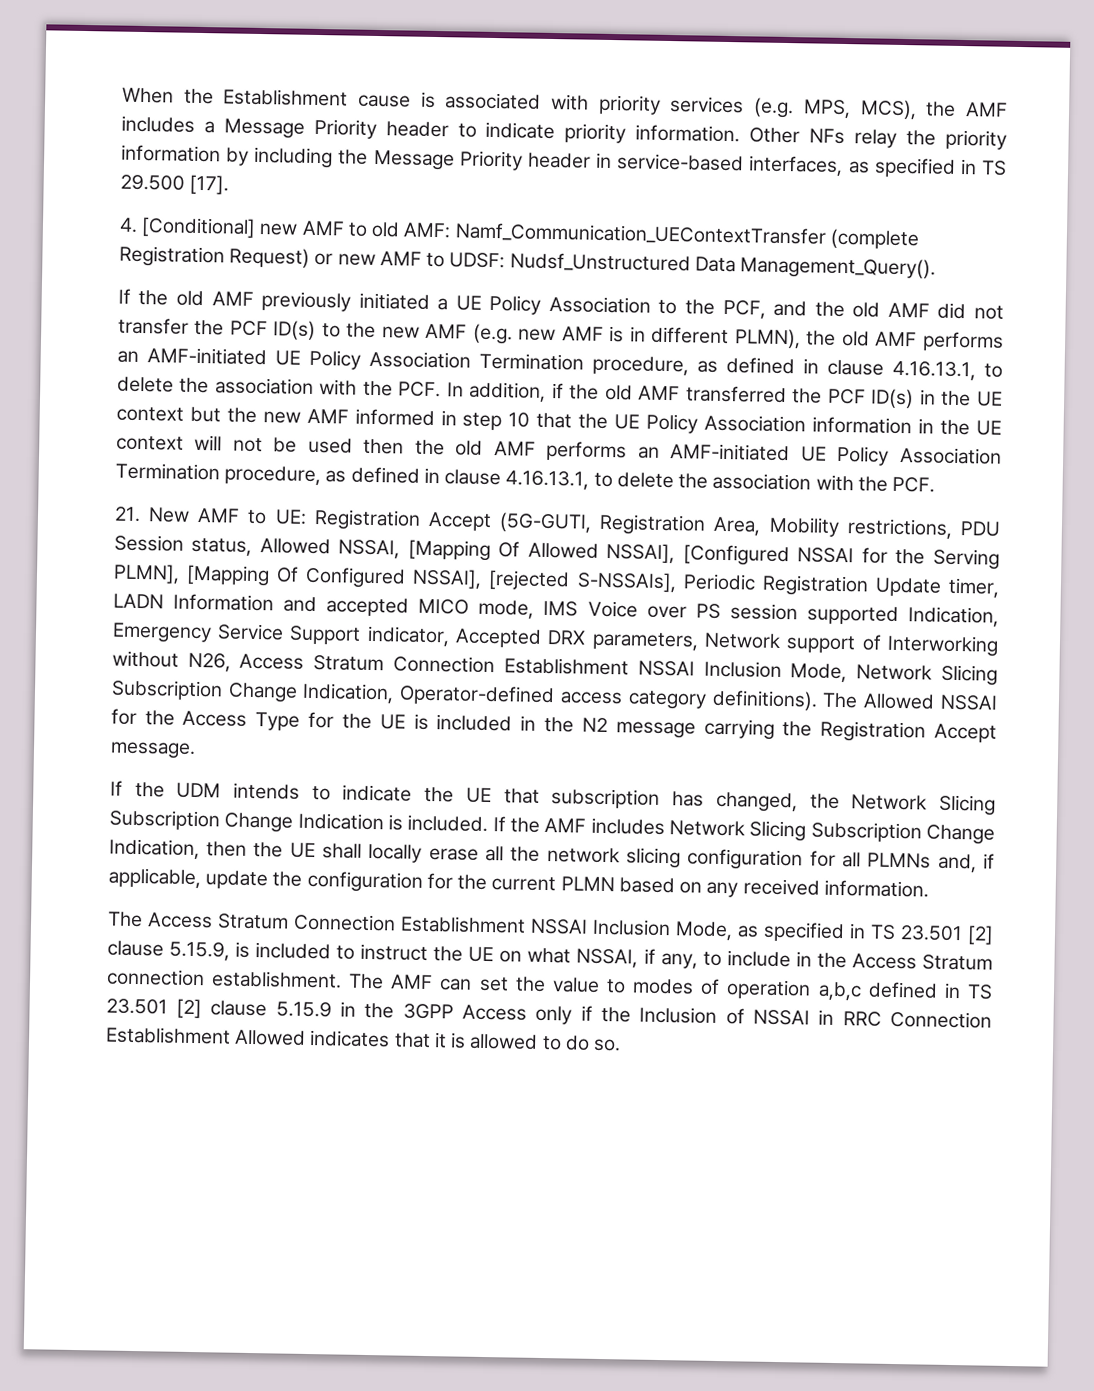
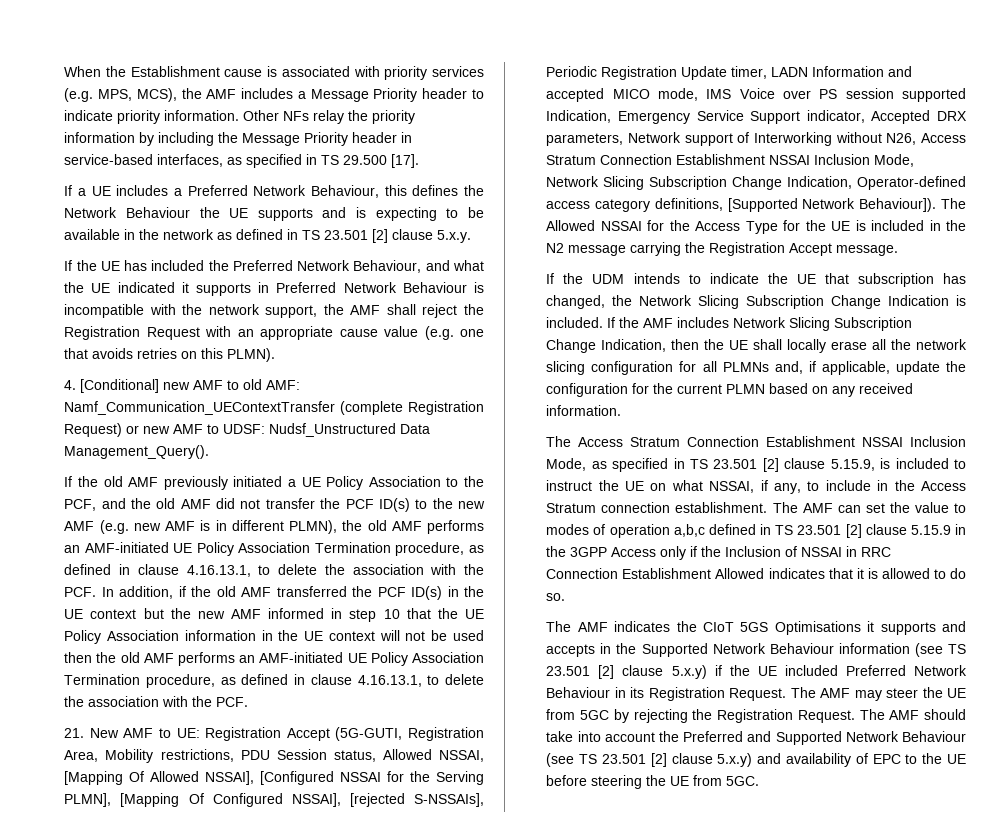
+ If a UE includes a Preferred Network Behaviour, this defines the Network Behaviour the UE supports and is expecting to be available in the network as defined in TS 23.501 [2] clause 5.x.y.
+ If the UE has included the Preferred Network Behaviour, and what the UE indicated it supports in Preferred Network Behaviour is incompatible with the network support, the AMF shall reject the Registration Request with an appropriate cause value (e.g. one that avoids retries on this PLMN).
- Registration Accept (5G-GUTI, Registration Area, Mobility restrictions, PDU Session status, Allowed NSSAI, [Mapping Of Allowed NSSAI], [Configured NSSAI for the Serving PLMN], [Mapping Of Configured NSSAI], [rejected S-NSSAIs], Periodic Registration Update timer, LADN Information and accepted MICO mode, IMS Voice over PS session supported Indication, Emergency Service Support indicator, Accepted DRX parameters, Network support of Interworking without N26, Access Stratum Connection Establishment NSSAI Inclusion Mode, Network Slicing Subscription Change Indication, Operator-defined access category definitions).
+ Registration Accept (5G-GUTI, Registration Area, Mobility restrictions, PDU Session status, Allowed NSSAI, [Mapping Of Allowed NSSAI], [Configured NSSAI for the Serving PLMN], [Mapping Of Configured NSSAI], [rejected S-NSSAIs], Periodic Registration Update timer, LADN Information and accepted MICO mode, IMS Voice over PS session supported Indication, Emergency Service Support indicator, Accepted DRX parameters, Network support of Interworking without N26, Access Stratum Connection Establishment NSSAI Inclusion Mode, Network Slicing Subscription Change Indication, Operator-defined access category definitions, [Supported Network Behaviour]).
+ The AMF indicates the CIoT 5GS Optimisations it supports and accepts in the Supported Network Behaviour information (see TS 23.501 [2] clause 5.x.y) if the UE included Preferred Network Behaviour in its Registration Request. The AMF may steer the UE from 5GC by rejecting the Registration Request. The AMF should take into account the Preferred and Supported Network Behaviour (see TS 23.501 [2] clause 5.x.y) and availability of EPC to the UE before steering the UE from 5GC.

